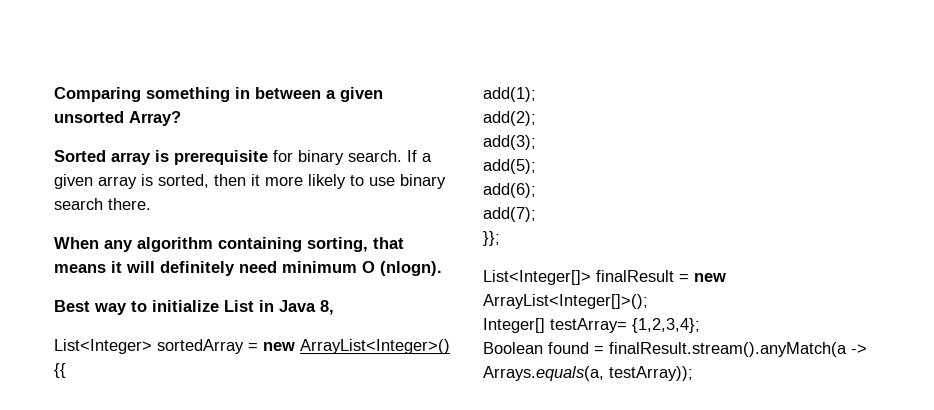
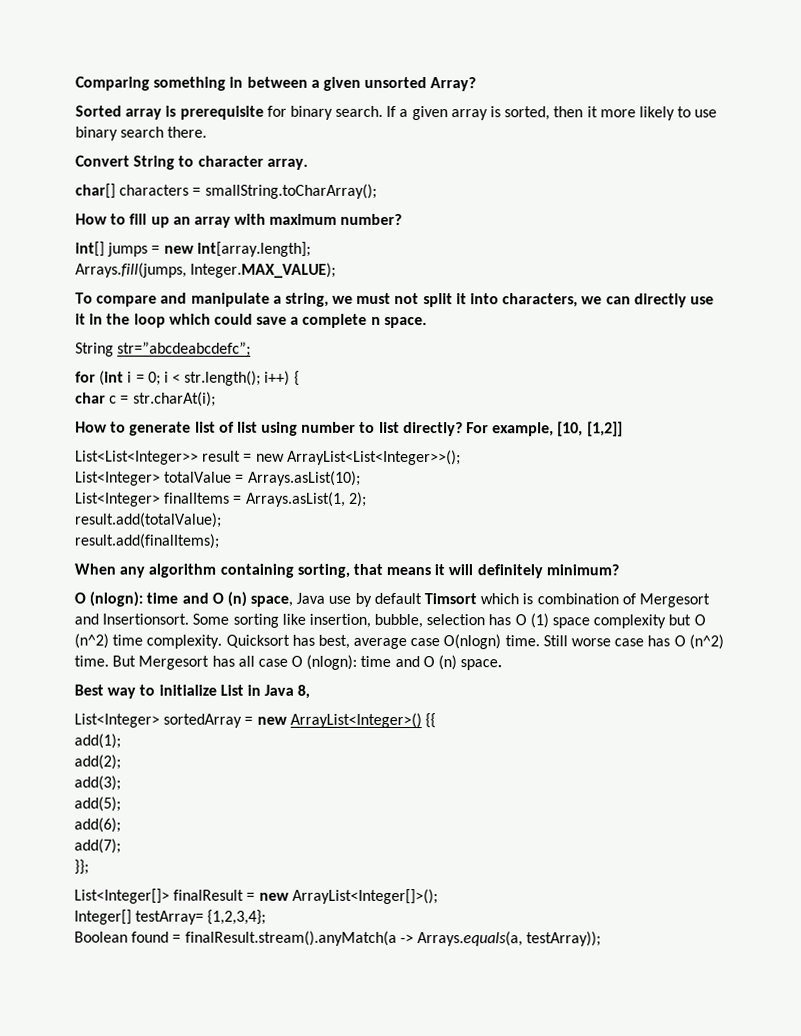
+ Convert String to character array.
+ char[] characters = smallString.toCharArray();
+ How to fill up an array with maximum number?
+ int[] jumps = new int[array.length];
+ Arrays.fill(jumps, Integer.MAX_VALUE);
+ To compare and manipulate a string, we must not split it into characters, we can directly use it in the loop which could save a complete n space.
+ String str=”abcdeabcdefc”;
+ for (int i = 0; i < str.length(); i++) {
+ char c = str.charAt(i);
+ How to generate list of list using number to list directly? For example, [10, [1,2]]
+ List<List<Integer>> result = new ArrayList<List<Integer>>();
+ List<Integer> totalValue = Arrays.asList(10);
+ List<Integer> finalItems = Arrays.asList(1, 2);
+ result.add(totalValue);
+ result.add(finalItems);
- When any algorithm containing sorting, that means it will definitely need minimum O (nlogn).
+ When any algorithm containing sorting, that means it will definitely minimum?
+ O (nlogn): time and O (n) space, Java use by default Timsort which is combination of Mergesort and Insertionsort. Some sorting like insertion, bubble, selection has O (1) space complexity but O (n^2) time complexity. Quicksort has best, average case O(nlogn) time. Still worse case has O (n^2) time. But Mergesort has all case O (nlogn): time and O (n) space.

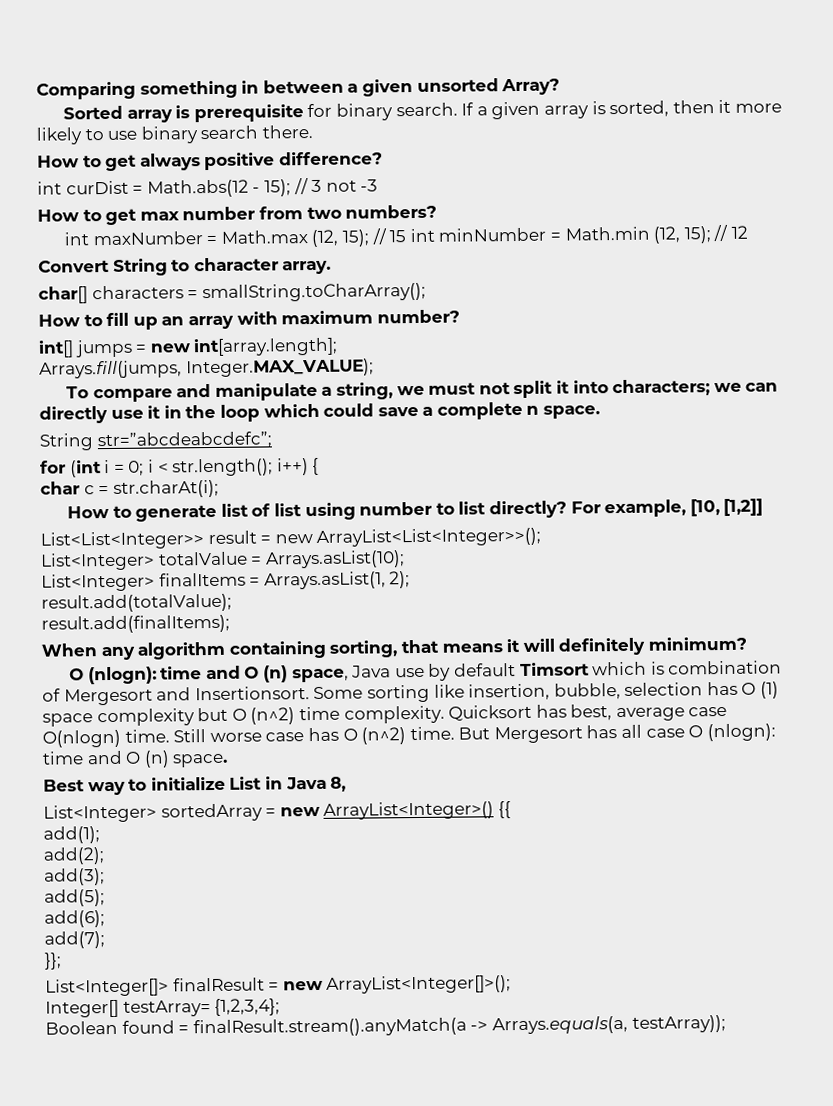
+ How to get always positive difference?
+ int curDist = Math.abs(12 - 15); // 3 not -3
+ How to get max number from two numbers?
+ int maxNumber = Math.max (12, 15); // 15 int minNumber = Math.min (12, 15); // 12
- To compare and manipulate a string, we must not split it into characters, we can directly use it in the loop which could save a complete n space.
+ To compare and manipulate a string, we must not split it into characters; we can directly use it in the loop which could save a complete n space.

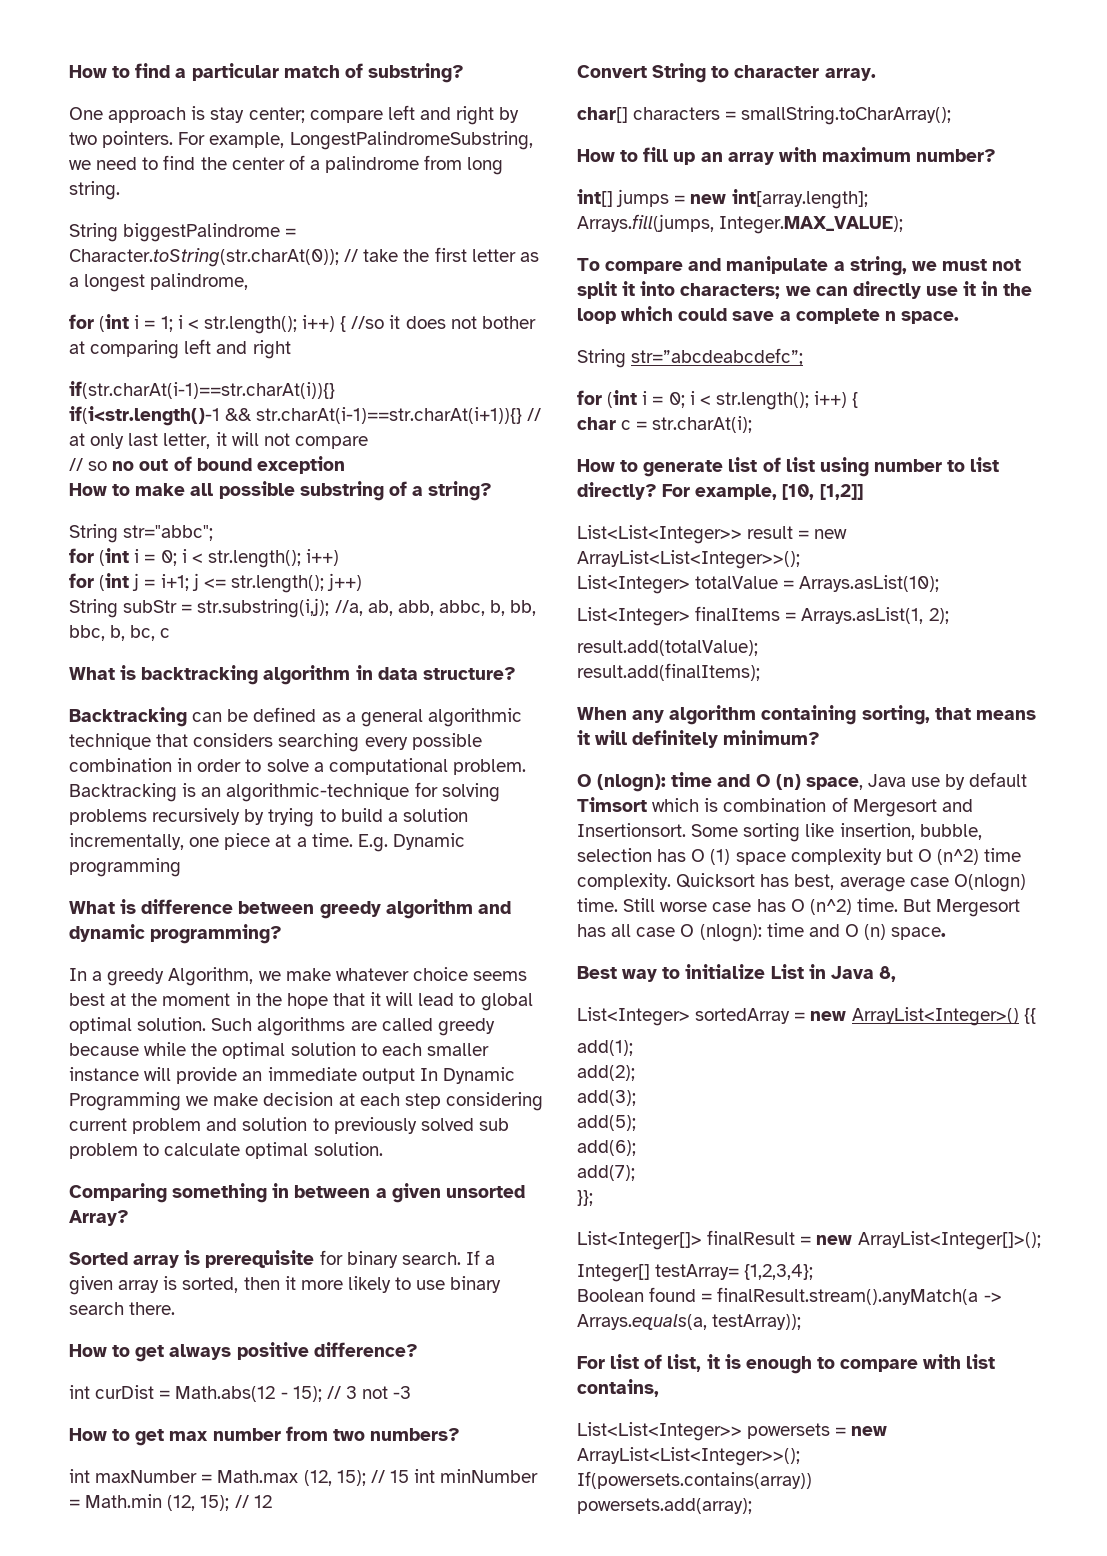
+ How to find a particular match of substring?
+ One approach is stay center; compare left and right by two pointers. For example, LongestPalindromeSubstring, we need to find the center of a palindrome from long string.
+ String biggestPalindrome = Character.toString(str.charAt(0)); // take the first letter as a longest palindrome,
+ for (int i = 1; i < str.length(); i++) { //so it does not bother at comparing left and right
+ if(str.charAt(i-1)==str.charAt(i)){}
+ if(i<str.length()-1 && str.charAt(i-1)==str.charAt(i+1)){} // at only last letter, it will not compare
+ // so no out of bound exception
+ How to make all possible substring of a string?
+ String str="abbc";
+ for (int i = 0; i < str.length(); i++)
+ for (int j = i+1; j <= str.length(); j++)
+ String subStr = str.substring(i,j); //a, ab, abb, abbc, b, bb, bbc, b, bc, c
+ What is backtracking algorithm in data structure?
+ Backtracking can be defined as a general algorithmic technique that considers searching every possible combination in order to solve a computational problem. Backtracking is an algorithmic-technique for solving problems recursively by trying to build a solution incrementally, one piece at a time. E.g. Dynamic programming
+ What is difference between greedy algorithm and dynamic programming?
+ In a greedy Algorithm, we make whatever choice seems best at the moment in the hope that it will lead to global optimal solution. Such algorithms are called greedy because while the optimal solution to each smaller instance will provide an immediate output In Dynamic Programming we make decision at each step considering current problem and solution to previously solved sub problem to calculate optimal solution.
+ For list of list, it is enough to compare with list contains,
+ List<List<Integer>> powersets = new ArrayList<List<Integer>>();
+ If(powersets.contains(array))
+ powersets.add(array);

